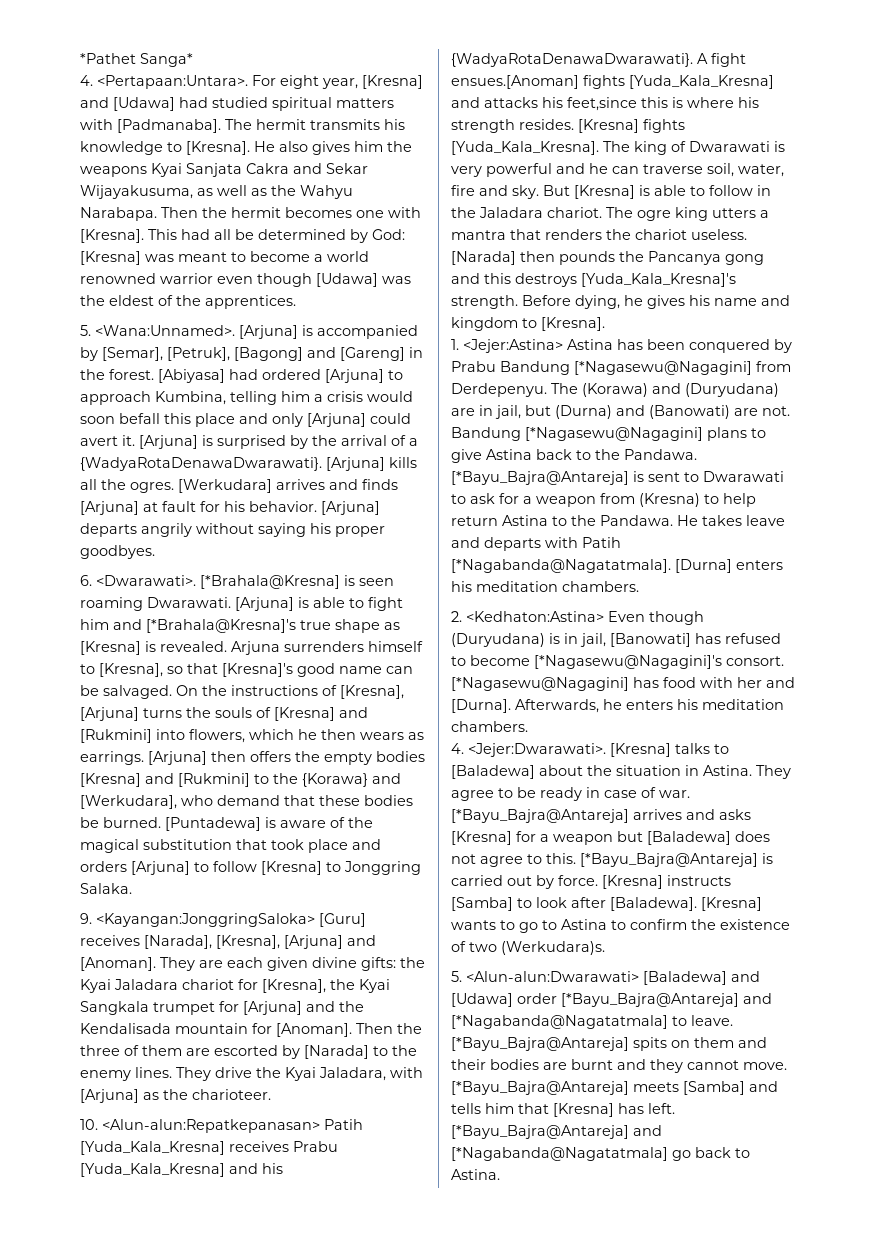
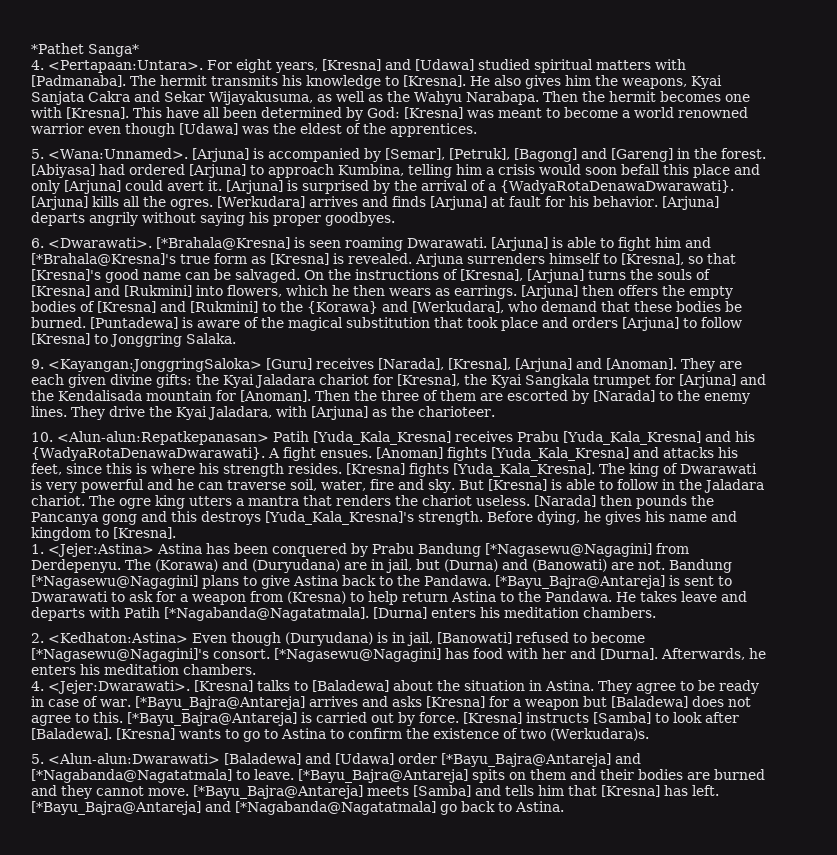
- For eight year, [Kresna] and [Udawa] had studied spiritual matters with [Padmanaba].
+ For eight years, [Kresna] and [Udawa] studied spiritual matters with [Padmanaba].
- He also gives him the weapons Kyai Sanjata Cakra and Sekar Wijayakusuma, as well as the Wahyu Narabapa.
+ He also gives him the weapons, Kyai Sanjata Cakra and Sekar Wijayakusuma, as well as the Wahyu Narabapa.
- This had all be determined by God: [Kresna] was meant to become a world renowned warrior even though [Udawa] was the eldest of the apprentices.
+ This have all been determined by God: [Kresna] was meant to become a world renowned warrior even though [Udawa] was the eldest of the apprentices.
- [Arjuna] is able to fight him and [*Brahala@Kresna]'s true shape as [Kresna] is revealed.
+ [Arjuna] is able to fight him and [*Brahala@Kresna]'s true form as [Kresna] is revealed.
- [Arjuna] then offers the empty bodies [Kresna] and [Rukmini] to the {Korawa} and [Werkudara], who demand that these bodies be burned.
+ [Arjuna] then offers the empty bodies of [Kresna] and [Rukmini] to the {Korawa} and [Werkudara], who demand that these bodies be burned.
- A fight ensues.[Anoman] fights [Yuda_Kala_Kresna] and attacks his feet,since this is where his strength resides.
+ A fight ensues. [Anoman] fights [Yuda_Kala_Kresna] and attacks his feet, since this is where his strength resides.
- 2. <Kedhaton:Astina> Even though (Duryudana) is in jail, [Banowati] has refused to become [*Nagasewu@Nagagini]'s consort.
+ 2. <Kedhaton:Astina> Even though (Duryudana) is in jail, [Banowati] refused to become [*Nagasewu@Nagagini]'s consort.
- [*Bayu_Bajra@Antareja] spits on them and their bodies are burnt and they cannot move.
+ [*Bayu_Bajra@Antareja] spits on them and their bodies are burned and they cannot move.

